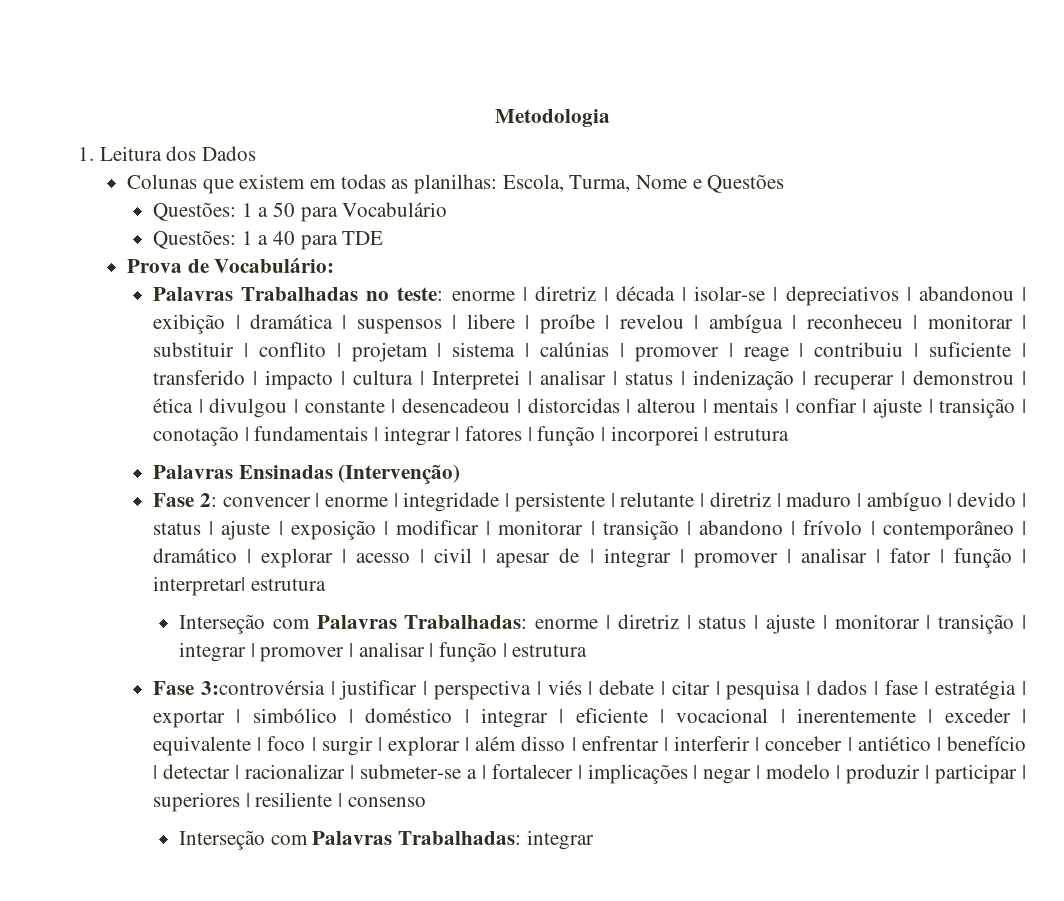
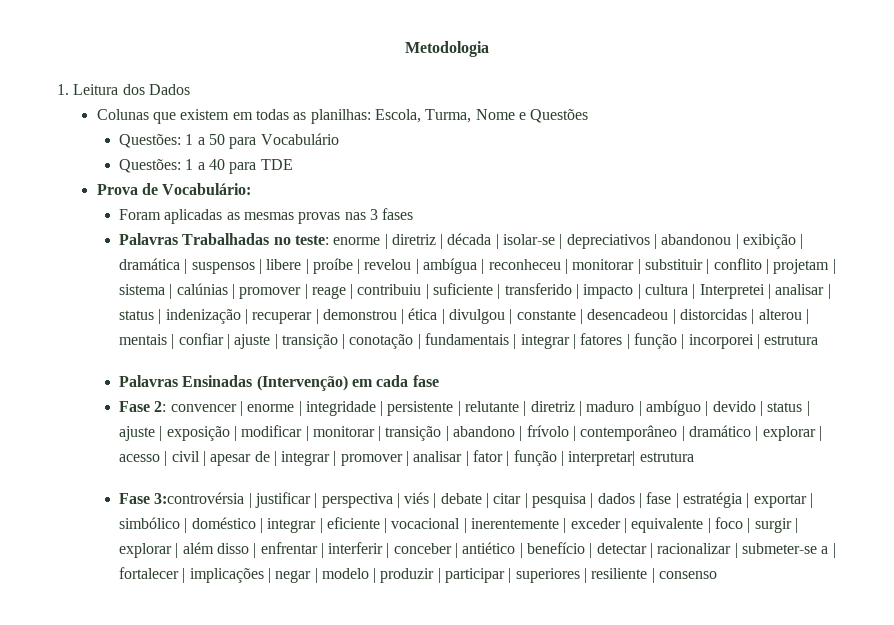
+ Foram aplicadas as mesmas provas nas 3 fases
- Palavras Ensinadas (Intervenção)
+ Palavras Ensinadas (Intervenção) em cada fase
- Interseção com Palavras Trabalhadas: enorme | diretriz | status | ajuste | monitorar | transição | integrar | promover | analisar | função | estrutura
- Interseção com Palavras Trabalhadas: integrar

